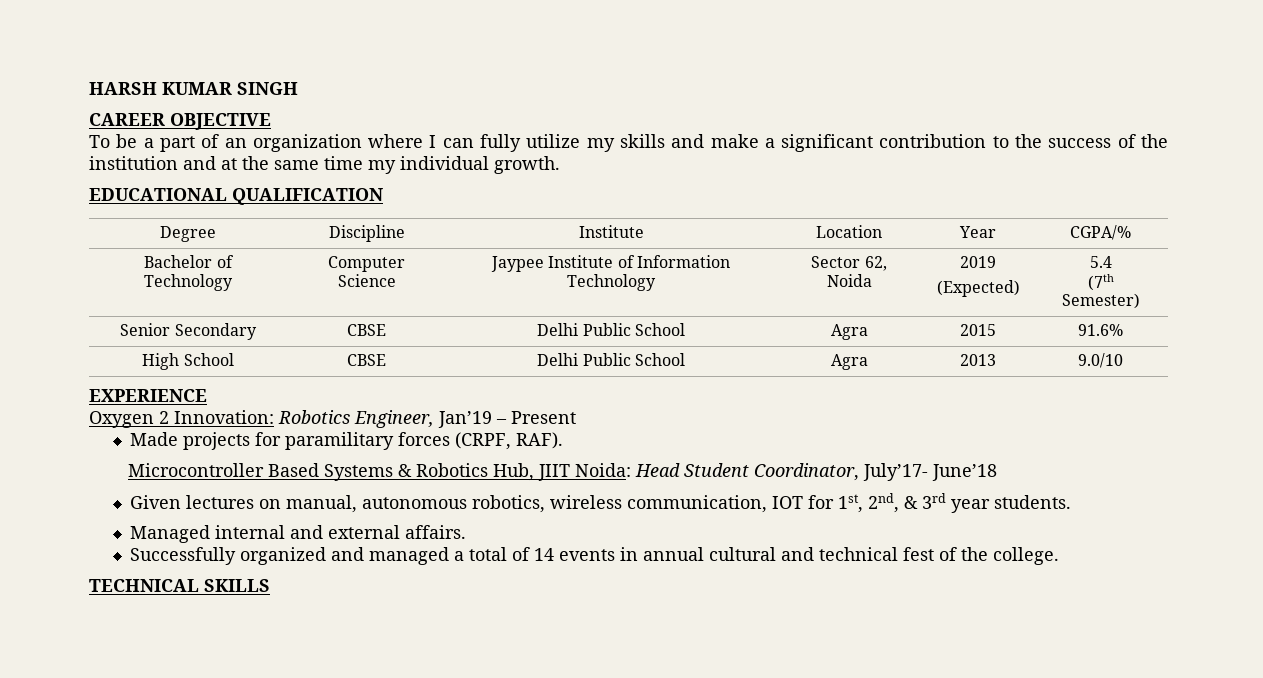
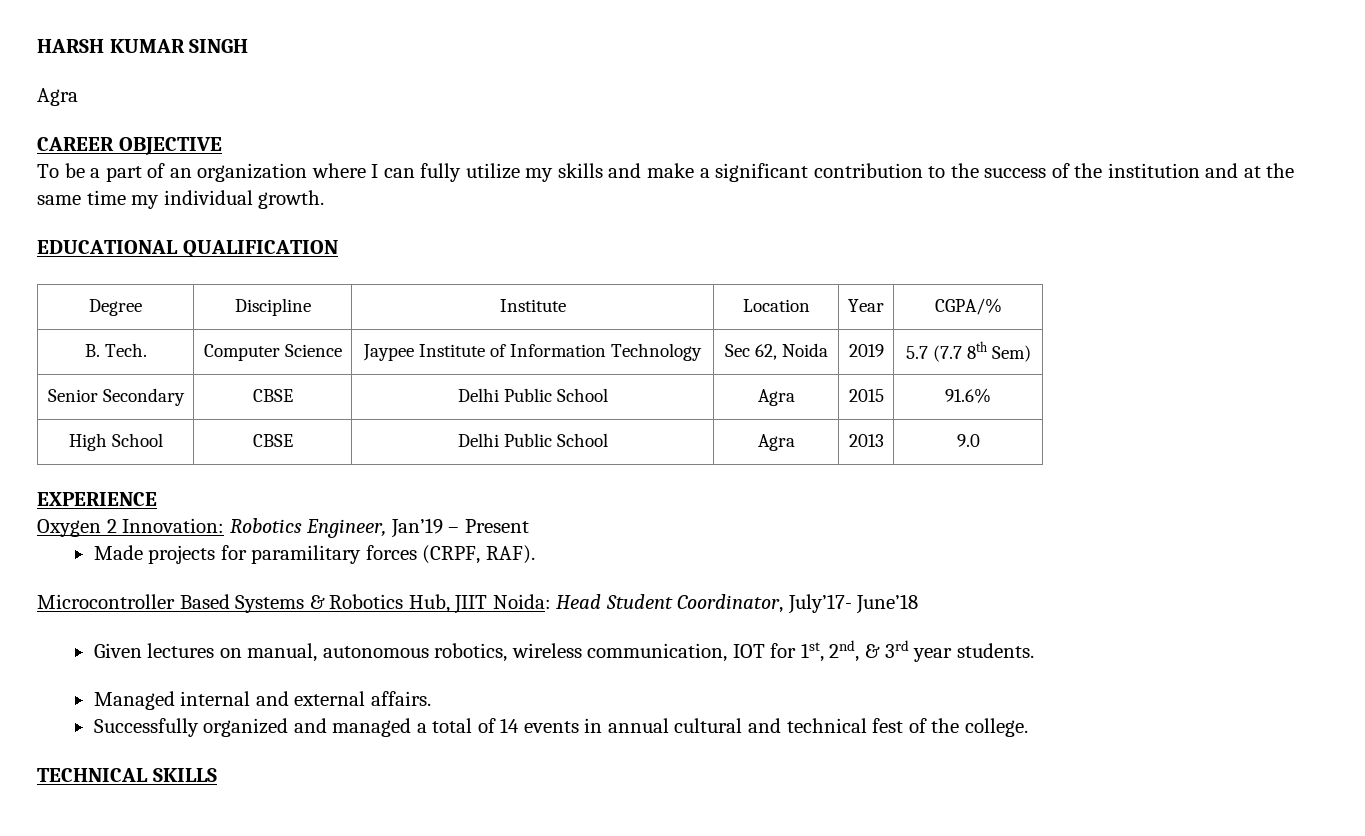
  HARSH KUMAR SINGH
+ Agra
- Bachelor of Technology | Computer Science | Jaypee Institute of Information Technology | Sector 62, Noida | 2019
- (Expected) | 5.4
- (7th Semester)
+ B. Tech. | Computer Science | Jaypee Institute of Information Technology | Sec 62, Noida | 2019 | 5.7 (7.7 8th Sem)
- High School | CBSE | Delhi Public School | Agra | 2013 | 9.0/10
+ High School | CBSE | Delhi Public School | Agra | 2013 | 9.0

